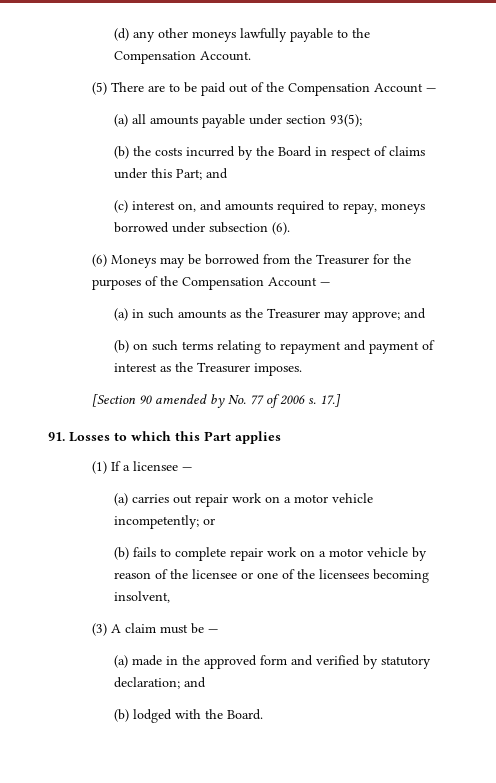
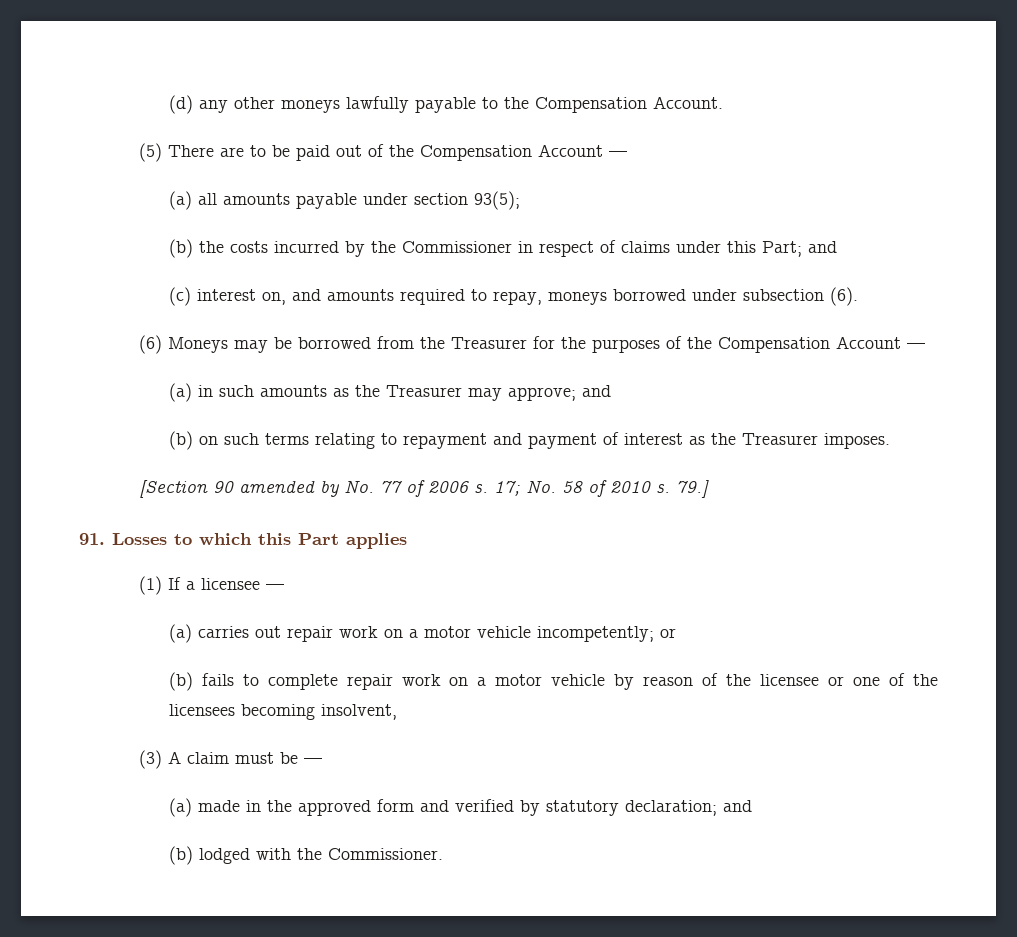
- (b) the costs incurred by the Board in respect of claims under this Part; and
+ (b) the costs incurred by the Commissioner in respect of claims under this Part; and
- 17.]
+ 17; No. 58 of 2010 s. 79.]
- (b) lodged with the Board.
+ (b) lodged with the Commissioner.

